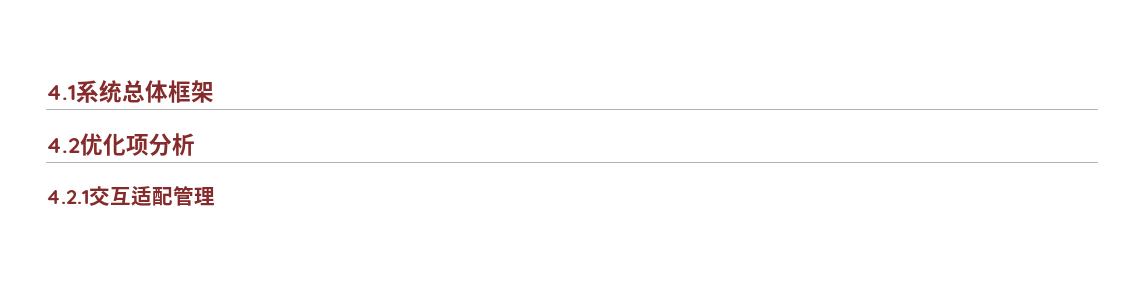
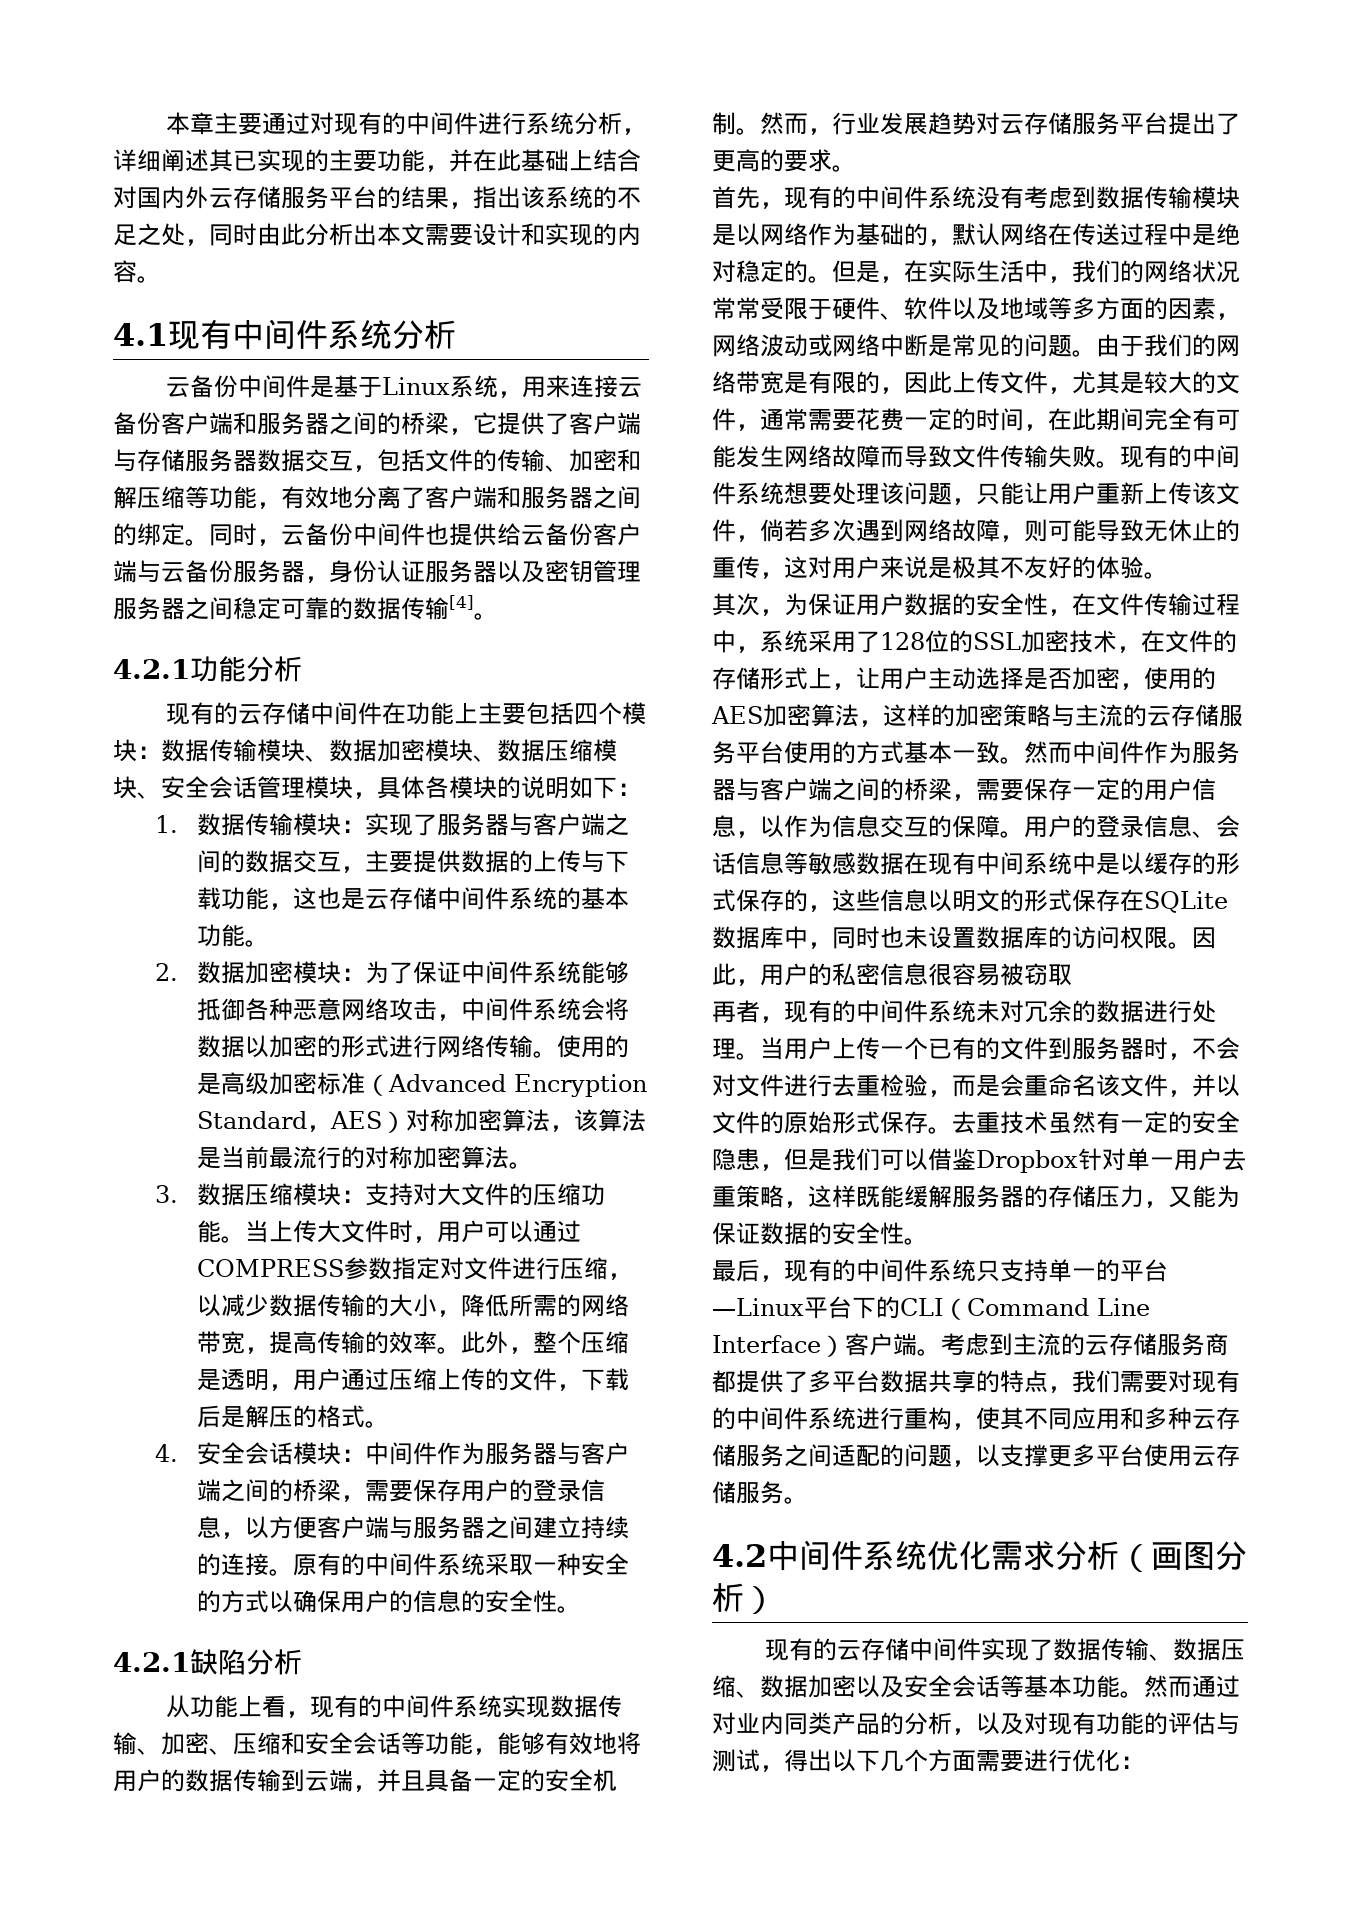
- 4.1系统总体框架
- 4.2优化项分析
- 4.2.1交互适配管理
+ 本章主要通过对现有的中间件进行系统分析，详细阐述其已实现的主要功能，并在此基础上结合对国内外云存储服务平台的结果，指出该系统的不足之处，同时由此分析出本文需要设计和实现的内容。
+ 4.1现有中间件系统分析
+ 云备份中间件是基于Linux系统，用来连接云备份客户端和服务器之间的桥梁，它提供了客户端与存储服务器数据交互，包括文件的传输、加密和解压缩等功能，有效地分离了客户端和服务器之间的绑定。同时，云备份中间件也提供给云备份客户端与云备份服务器，身份认证服务器以及密钥管理服务器之间稳定可靠的数据传输[4]。
+ 4.2.1功能分析
+ 现有的云存储中间件在功能上主要包括四个模块：数据传输模块、数据加密模块、数据压缩模块、安全会话管理模块，具体各模块的说明如下：
+ 1.数据传输模块：实现了服务器与客户端之间的数据交互，主要提供数据的上传与下载功能，这也是云存储中间件系统的基本功能。
+ 2.数据加密模块：为了保证中间件系统能够抵御各种恶意网络攻击，中间件系统会将数据以加密的形式进行网络传输。使用的是高级加密标准（Advanced Encryption Standard，AES）对称加密算法，该算法是当前最流行的对称加密算法。
+ 3.数据压缩模块：支持对大文件的压缩功能。当上传大文件时，用户可以通过COMPRESS参数指定对文件进行压缩，以减少数据传输的大小，降低所需的网络带宽，提高传输的效率。此外，整个压缩是透明，用户通过压缩上传的文件，下载后是解压的格式。
+ 4.安全会话模块：中间件作为服务器与客户端之间的桥梁，需要保存用户的登录信息，以方便客户端与服务器之间建立持续的连接。原有的中间件系统采取一种安全的方式以确保用户的信息的安全性。
+ 4.2.1缺陷分析
+ 从功能上看，现有的中间件系统实现数据传输、加密、压缩和安全会话等功能，能够有效地将用户的数据传输到云端，并且具备一定的安全机制。然而，行业发展趋势对云存储服务平台提出了更高的要求。
+ 首先，现有的中间件系统没有考虑到数据传输模块是以网络作为基础的，默认网络在传送过程中是绝对稳定的。但是，在实际生活中，我们的网络状况常常受限于硬件、软件以及地域等多方面的因素，网络波动或网络中断是常见的问题。由于我们的网络带宽是有限的，因此上传文件，尤其是较大的文件，通常需要花费一定的时间，在此期间完全有可能发生网络故障而导致文件传输失败。现有的中间件系统想要处理该问题，只能让用户重新上传该文件，倘若多次遇到网络故障，则可能导致无休止的重传，这对用户来说是极其不友好的体验。
+ 其次，为保证用户数据的安全性，在文件传输过程中，系统采用了128位的SSL加密技术，在文件的存储形式上，让用户主动选择是否加密，使用的AES加密算法，这样的加密策略与主流的云存储服务平台使用的方式基本一致。然而中间件作为服务器与客户端之间的桥梁，需要保存一定的用户信息，以作为信息交互的保障。用户的登录信息、会话信息等敏感数据在现有中间系统中是以缓存的形式保存的，这些信息以明文的形式保存在SQLite数据库中，同时也未设置数据库的访问权限。因此，用户的私密信息很容易被窃取
+ 再者，现有的中间件系统未对冗余的数据进行处理。当用户上传一个已有的文件到服务器时，不会对文件进行去重检验，而是会重命名该文件，并以文件的原始形式保存。去重技术虽然有一定的安全隐患，但是我们可以借鉴Dropbox针对单一用户去重策略，这样既能缓解服务器的存储压力，又能为保证数据的安全性。
+ 最后，现有的中间件系统只支持单一的平台—Linux平台下的CLI（Command Line Interface）客户端。考虑到主流的云存储服务商都提供了多平台数据共享的特点，我们需要对现有的中间件系统进行重构，使其不同应用和多种云存储服务之间适配的问题，以支撑更多平台使用云存储服务。
+ 4.2中间件系统优化需求分析（画图分析）
+ 现有的云存储中间件实现了数据传输、数据压缩、数据加密以及安全会话等基本功能。然而通过对业内同类产品的分析，以及对现有功能的评估与测试，得出以下几个方面需要进行优化：

